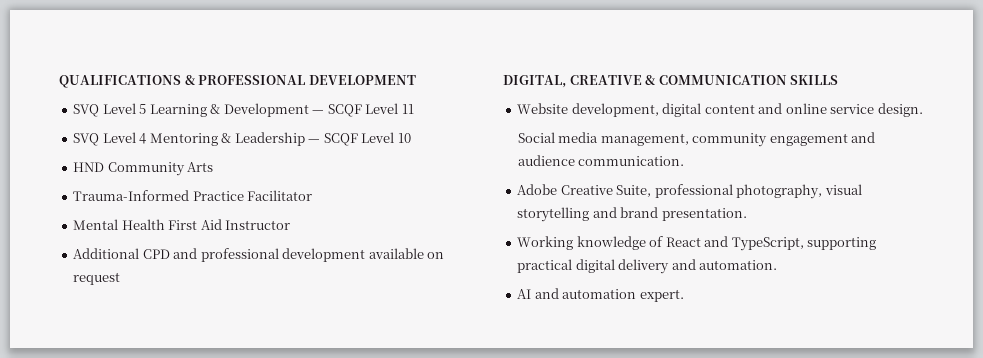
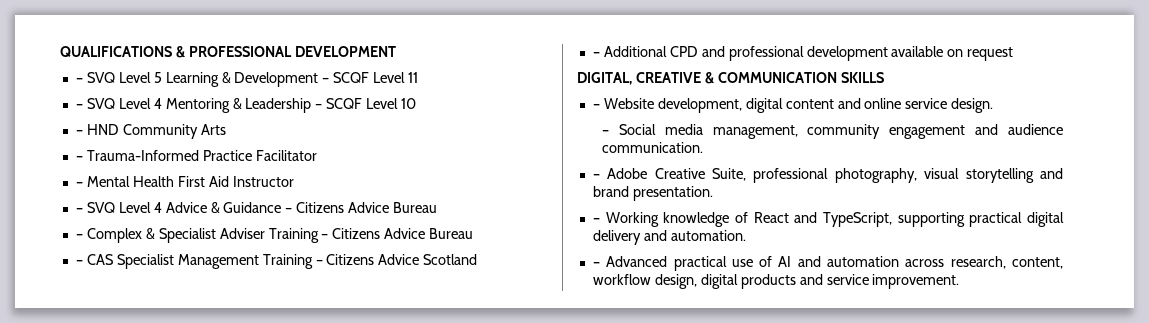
- SVQ Level 5 Learning & Development — SCQF Level 11
+ – SVQ Level 5 Learning & Development – SCQF Level 11
- SVQ Level 4 Mentoring & Leadership — SCQF Level 10
+ – SVQ Level 4 Mentoring & Leadership – SCQF Level 10
- HND Community Arts
+ – HND Community Arts
- Trauma-Informed Practice Facilitator
+ – Trauma-Informed Practice Facilitator
- Mental Health First Aid Instructor
+ – Mental Health First Aid Instructor
- Additional CPD and professional development available on request
+ – SVQ Level 4 Advice & Guidance – Citizens Advice Bureau
+ – Complex & Specialist Adviser Training – Citizens Advice Bureau
+ – CAS Specialist Management Training – Citizens Advice Scotland
+ – Additional CPD and professional development available on request
- Website development, digital content and online service design.
+ – Website development, digital content and online service design.
- Social media management, community engagement and audience communication.
+ – Social media management, community engagement and audience communication.
- Adobe Creative Suite, professional photography, visual storytelling and brand presentation.
+ – Adobe Creative Suite, professional photography, visual storytelling and brand presentation.
- Working knowledge of React and TypeScript, supporting practical digital delivery and automation.
+ – Working knowledge of React and TypeScript, supporting practical digital delivery and automation.
- AI and automation expert.
+ – Advanced practical use of AI and automation across research, content, workflow design, digital products and service improvement.

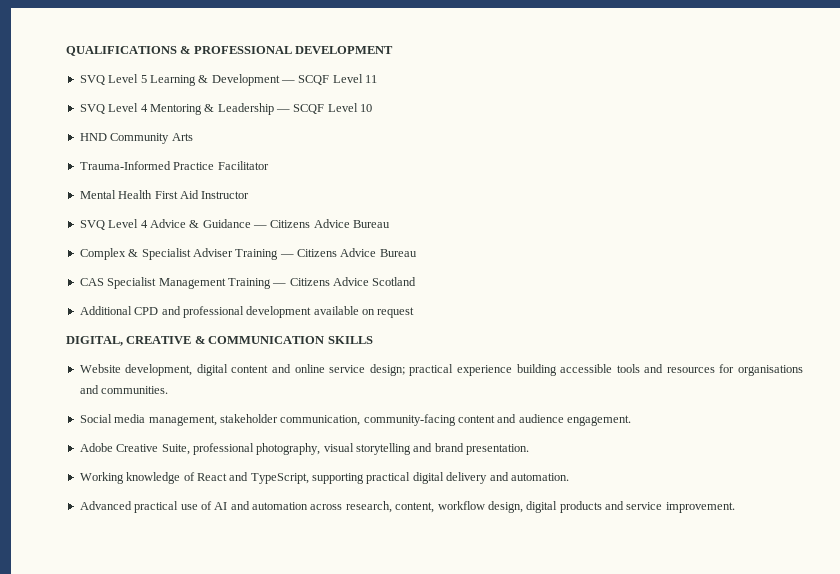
- – SVQ Level 5 Learning & Development – SCQF Level 11
+ SVQ Level 5 Learning & Development — SCQF Level 11
- – SVQ Level 4 Mentoring & Leadership – SCQF Level 10
+ SVQ Level 4 Mentoring & Leadership — SCQF Level 10
- – HND Community Arts
+ HND Community Arts
- – Trauma-Informed Practice Facilitator
+ Trauma-Informed Practice Facilitator
- – Mental Health First Aid Instructor
+ Mental Health First Aid Instructor
- – SVQ Level 4 Advice & Guidance – Citizens Advice Bureau
- – Complex & Specialist Adviser Training – Citizens Advice Bureau
- – CAS Specialist Management Training – Citizens Advice Scotland
+ SVQ Level 4 Advice & Guidance — Citizens Advice Bureau
+ Complex & Specialist Adviser Training — Citizens Advice Bureau
+ CAS Specialist Management Training — Citizens Advice Scotland
- – Additional CPD and professional development available on request
+ Additional CPD and professional development available on request
- – Website development, digital content and online service design.
- – Social media management, community engagement and audience communication.
- – Adobe Creative Suite, professional photography, visual storytelling and brand presentation.
+ Website development, digital content and online service design; practical experience building accessible tools and resources for organisations and communities.
+ Social media management, stakeholder communication, community-facing content and audience engagement.
+ Adobe Creative Suite, professional photography, visual storytelling and brand presentation.
- – Working knowledge of React and TypeScript, supporting practical digital delivery and automation.
+ Working knowledge of React and TypeScript, supporting practical digital delivery and automation.
- – Advanced practical use of AI and automation across research, content, workflow design, digital products and service improvement.
+ Advanced practical use of AI and automation across research, content, workflow design, digital products and service improvement.

